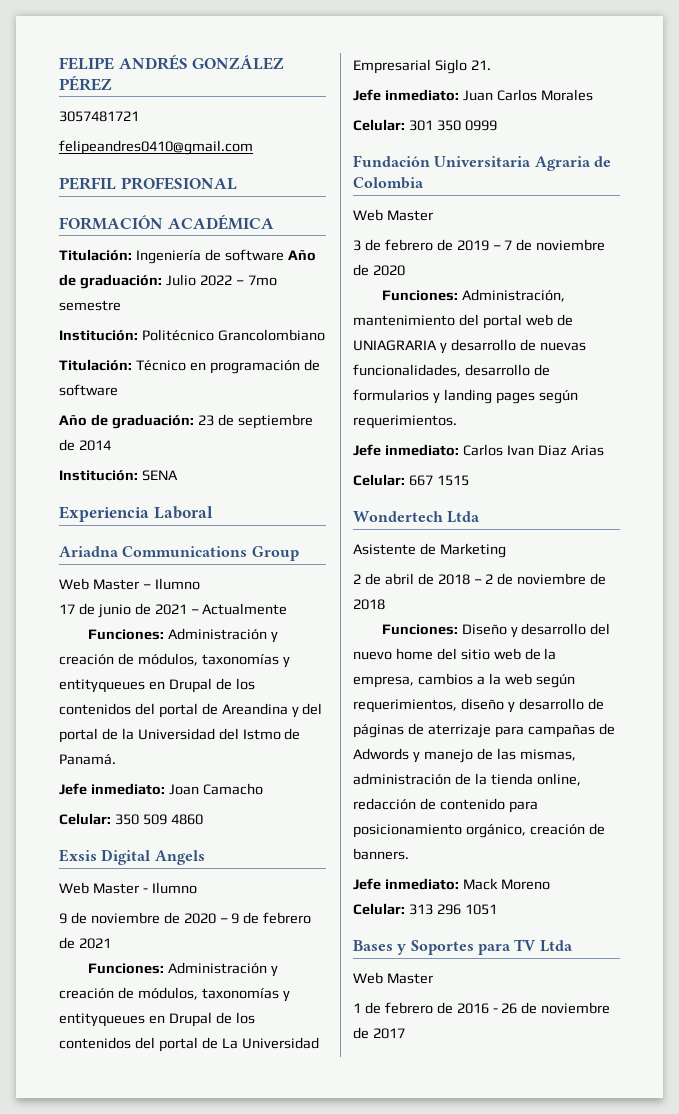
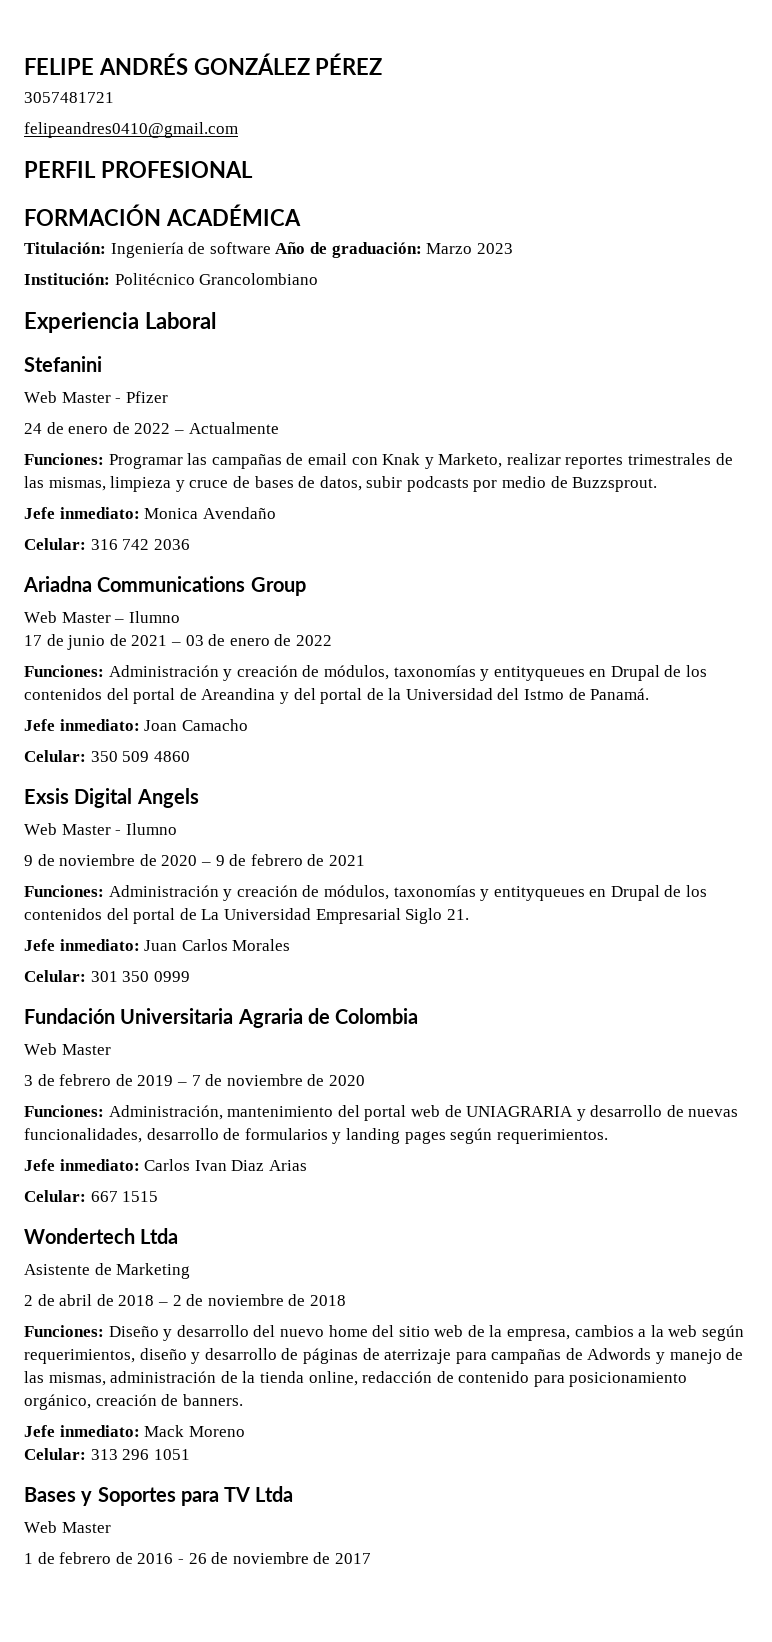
- Titulación: Ingeniería de software Año de graduación: Julio 2022 – 7mo semestre
+ Titulación: Ingeniería de software Año de graduación: Marzo 2023
  Institución: Politécnico Grancolombiano
- Titulación: Técnico en programación de software
- Año de graduación: 23 de septiembre de 2014
- Institución: SENA
  Experiencia Laboral
+ Stefanini
+ Web Master - Pfizer
+ 24 de enero de 2022 – Actualmente
+ Funciones: Programar las campañas de email con Knak y Marketo, realizar reportes trimestrales de las mismas, limpieza y cruce de bases de datos, subir podcasts por medio de Buzzsprout.
+ Jefe inmediato: Monica Avendaño
+ Celular: 316 742 2036
- 17 de junio de 2021 – Actualmente
+ 17 de junio de 2021 – 03 de enero de 2022

